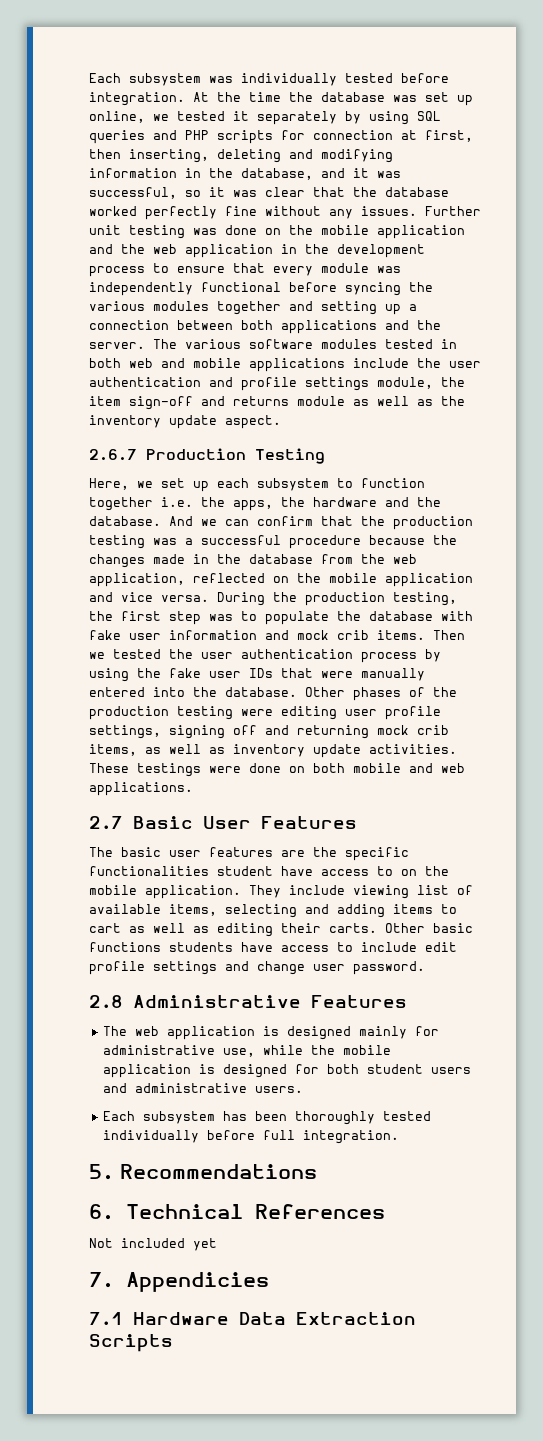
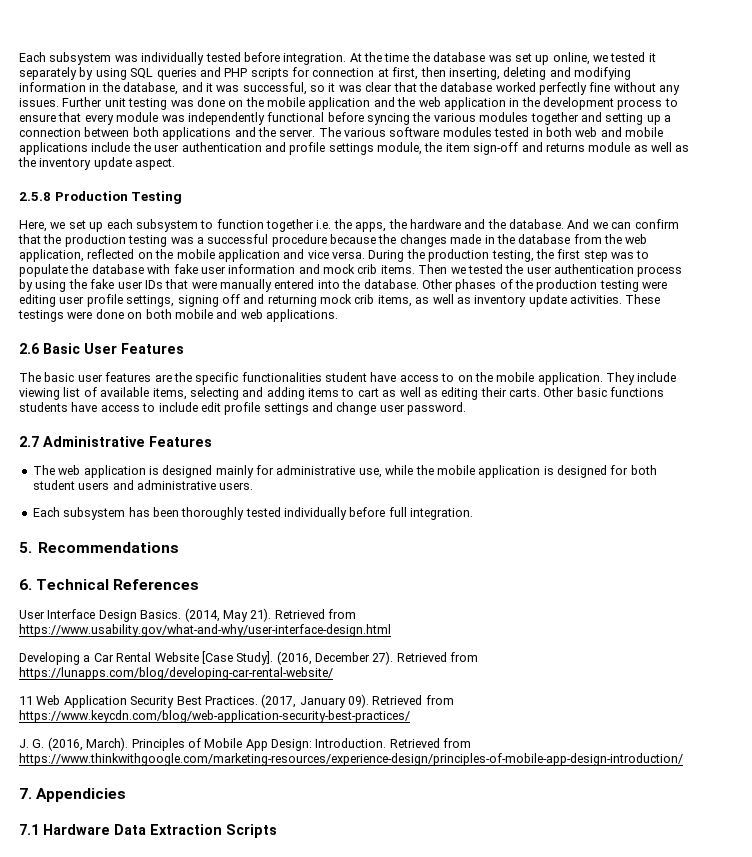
- 2.6.7 Production Testing
+ 2.5.8 Production Testing
- 2.7 Basic User Features
+ 2.6 Basic User Features
- 2.8 Administrative Features
+ 2.7 Administrative Features
- Not included yet
+ User Interface Design Basics. (2014, May 21). Retrieved from https://www.usability.gov/what-and-why/user-interface-design.html
+ Developing a Car Rental Website [Case Study]. (2016, December 27). Retrieved from https://lunapps.com/blog/developing-car-rental-website/
+ 11 Web Application Security Best Practices. (2017, January 09). Retrieved from https://www.keycdn.com/blog/web-application-security-best-practices/
+ J. G. (2016, March). Principles of Mobile App Design: Introduction. Retrieved from https://www.thinkwithgoogle.com/marketing-resources/experience-design/principles-of-mobile-app-design-introduction/

